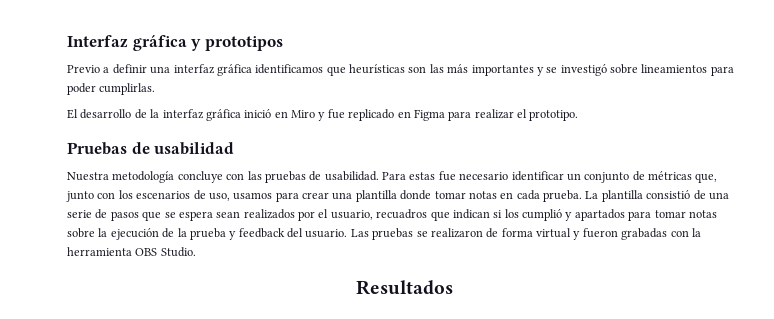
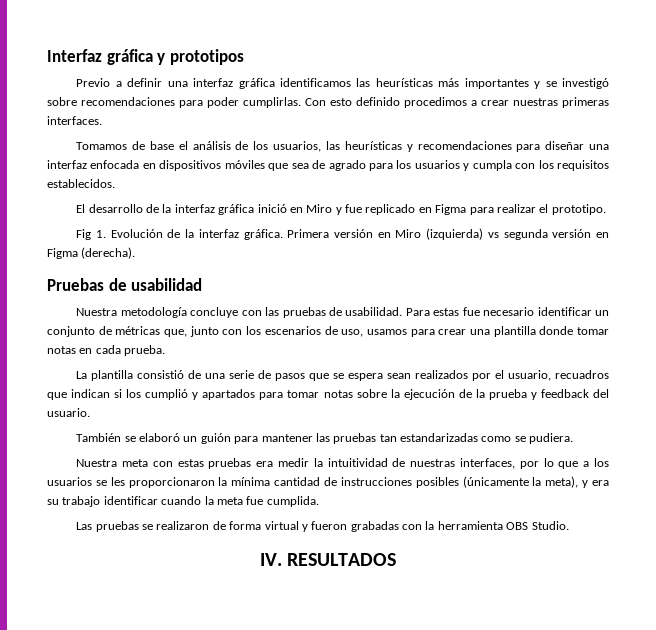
- Previo a definir una interfaz gráfica identificamos que heurísticas son las más importantes y se investigó sobre lineamientos para poder cumplirlas.
+ Previo a definir una interfaz gráfica identificamos las heurísticas más importantes y se investigó sobre recomendaciones para poder cumplirlas. Con esto definido procedimos a crear nuestras primeras interfaces.
+ Tomamos de base el análisis de los usuarios, las heurísticas y recomendaciones para diseñar una interfaz enfocada en dispositivos móviles que sea de agrado para los usuarios y cumpla con los requisitos establecidos.
+ Fig 1. Evolución de la interfaz gráfica. Primera versión en Miro (izquierda) vs segunda versión en Figma (derecha).
- Para estas fue necesario identificar un conjunto de métricas que, junto con los escenarios de uso, usamos para crear una plantilla donde tomar notas en cada prueba. La plantilla consistió de una serie de pasos que se espera sean realizados por el usuario, recuadros que indican si los cumplió y apartados para tomar notas sobre la ejecución de la prueba y feedback del usuario. Las pruebas se realizaron de forma virtual y fueron grabadas con la herramienta OBS Studio.
+ Para estas fue necesario identificar un conjunto de métricas que, junto con los escenarios de uso, usamos para crear una plantilla donde tomar notas en cada prueba.
+ La plantilla consistió de una serie de pasos que se espera sean realizados por el usuario, recuadros que indican si los cumplió y apartados para tomar notas sobre la ejecución de la prueba y feedback del usuario.
+ También se elaboró un guión para mantener las pruebas tan estandarizadas como se pudiera.
+ Nuestra meta con estas pruebas era medir la intuitividad de nuestras interfaces, por lo que a los usuarios se les proporcionaron la mínima cantidad de instrucciones posibles (únicamente la meta), y era su trabajo identificar cuando la meta fue cumplida.
+ Las pruebas se realizaron de forma virtual y fueron grabadas con la herramienta OBS Studio.
- Resultados
+ IV. RESULTADOS

